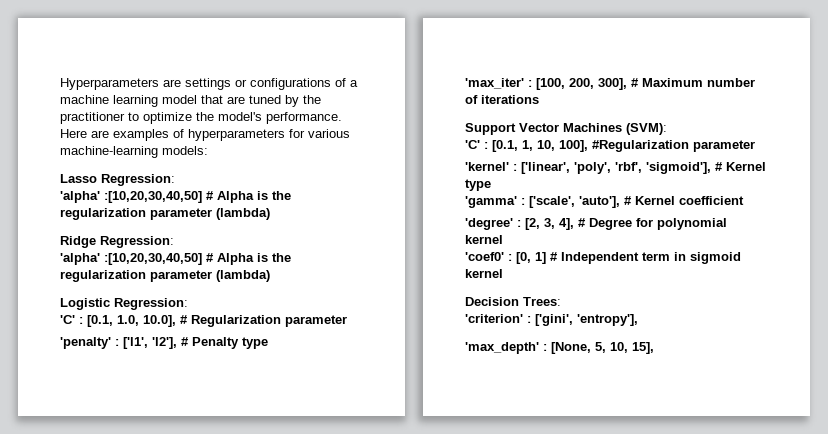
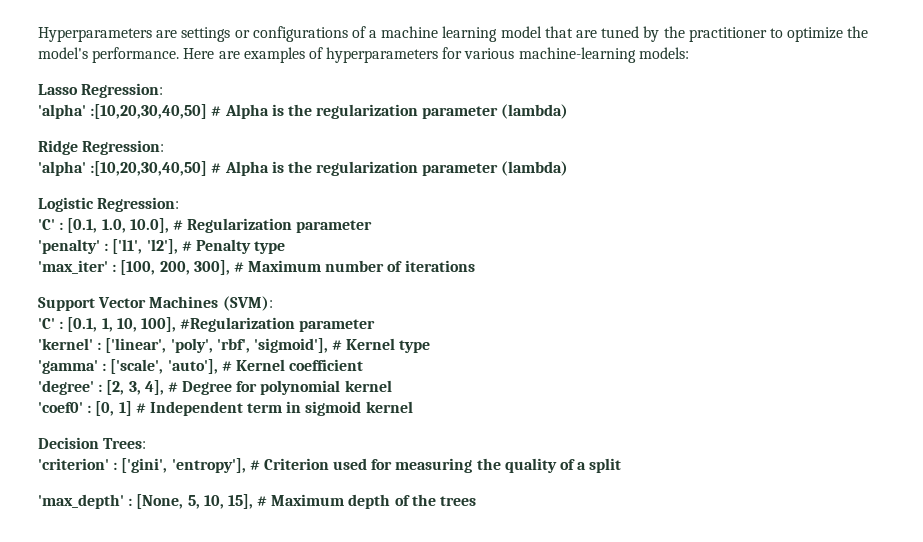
- 'criterion' : ['gini', 'entropy'],
+ 'criterion' : ['gini', 'entropy'], # Criterion used for measuring the quality of a split
- 'max_depth' : [None, 5, 10, 15],
+ 'max_depth' : [None, 5, 10, 15], # Maximum depth of the trees

